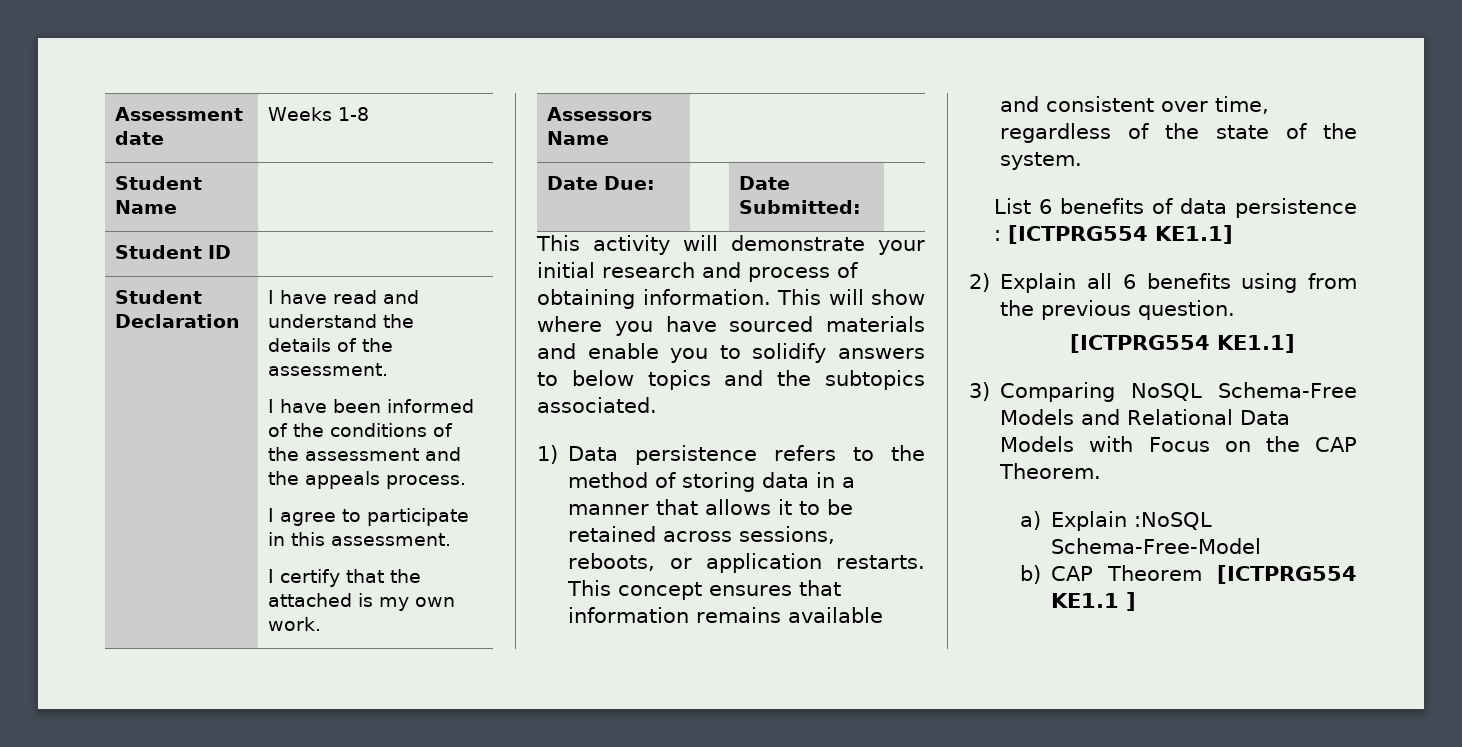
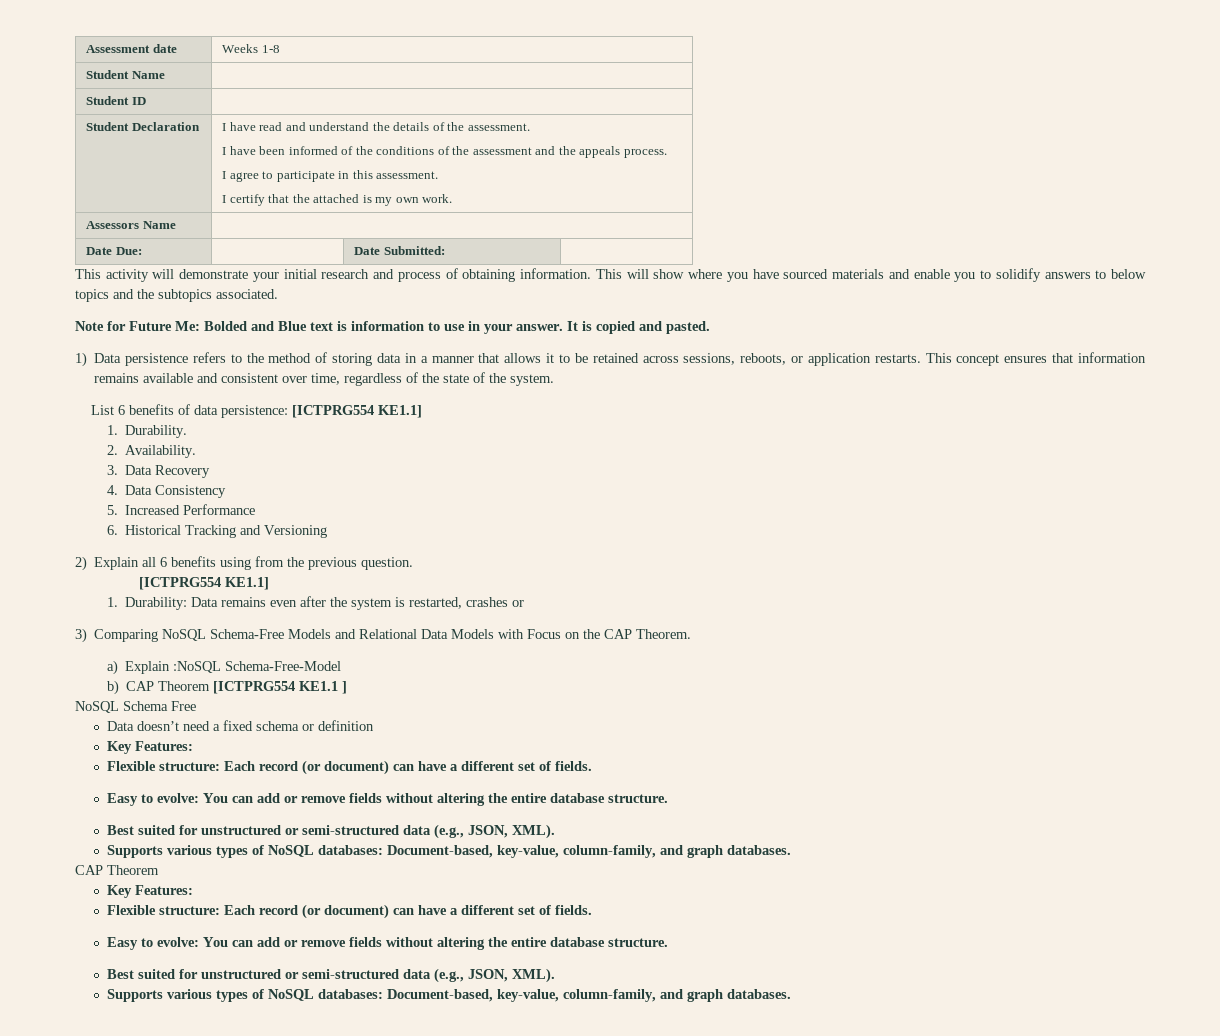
+ Note for Future Me: Bolded and Blue text is information to use in your answer. It is copied and pasted.
- List 6 benefits of data persistence : [ICTPRG554 KE1.1]
+ List 6 benefits of data persistence: [ICTPRG554 KE1.1]
+ 1. Durability.
+ 2. Availability.
+ 3. Data Recovery
+ 4. Data Consistency
+ 5. Increased Performance
+ 6. Historical Tracking and Versioning
+ 1. Durability: Data remains even after the system is restarted, crashes or
+ NoSQL Schema Free
+ Data doesn’t need a fixed schema or definition
+ Key Features:
+ Flexible structure: Each record (or document) can have a different set of fields.
+ Easy to evolve: You can add or remove fields without altering the entire database structure.
+ Best suited for unstructured or semi-structured data (e.g., JSON, XML).
+ Supports various types of NoSQL databases: Document-based, key-value, column-family, and graph databases.
+ CAP Theorem
+ Key Features:
+ Flexible structure: Each record (or document) can have a different set of fields.
+ Easy to evolve: You can add or remove fields without altering the entire database structure.
+ Best suited for unstructured or semi-structured data (e.g., JSON, XML).
+ Supports various types of NoSQL databases: Document-based, key-value, column-family, and graph databases.

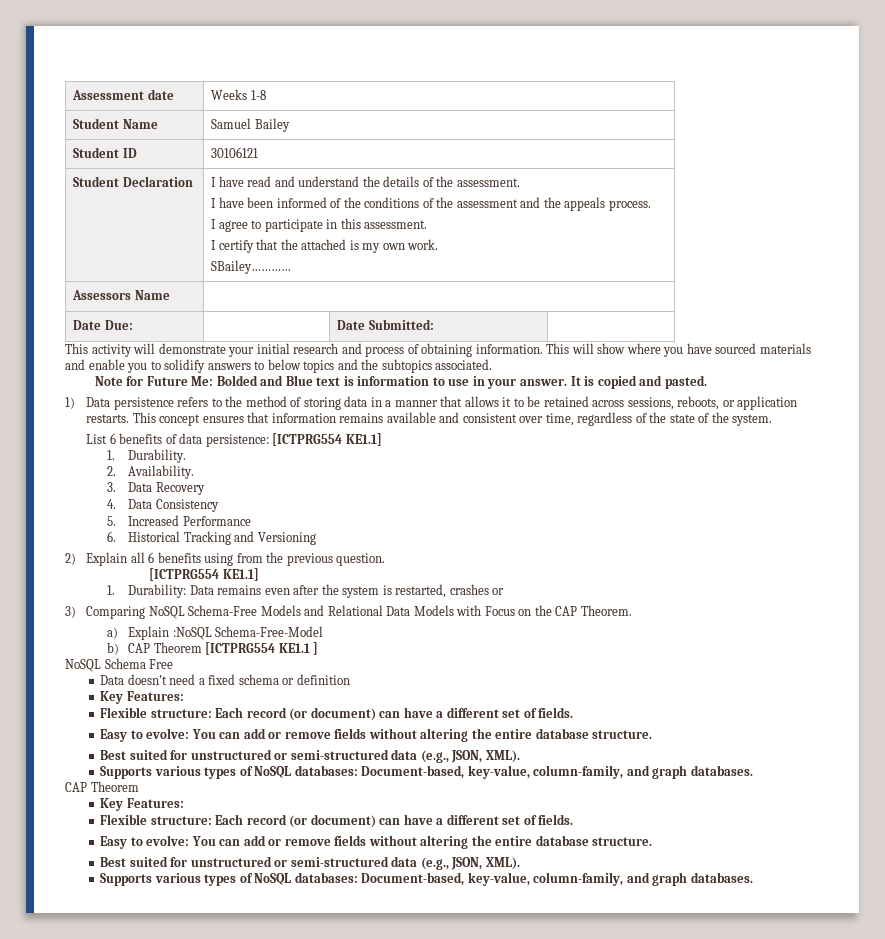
- Student Name |
+ Student Name | Samuel Bailey
- Student ID |
+ Student ID | 30106121
+ SBailey…………

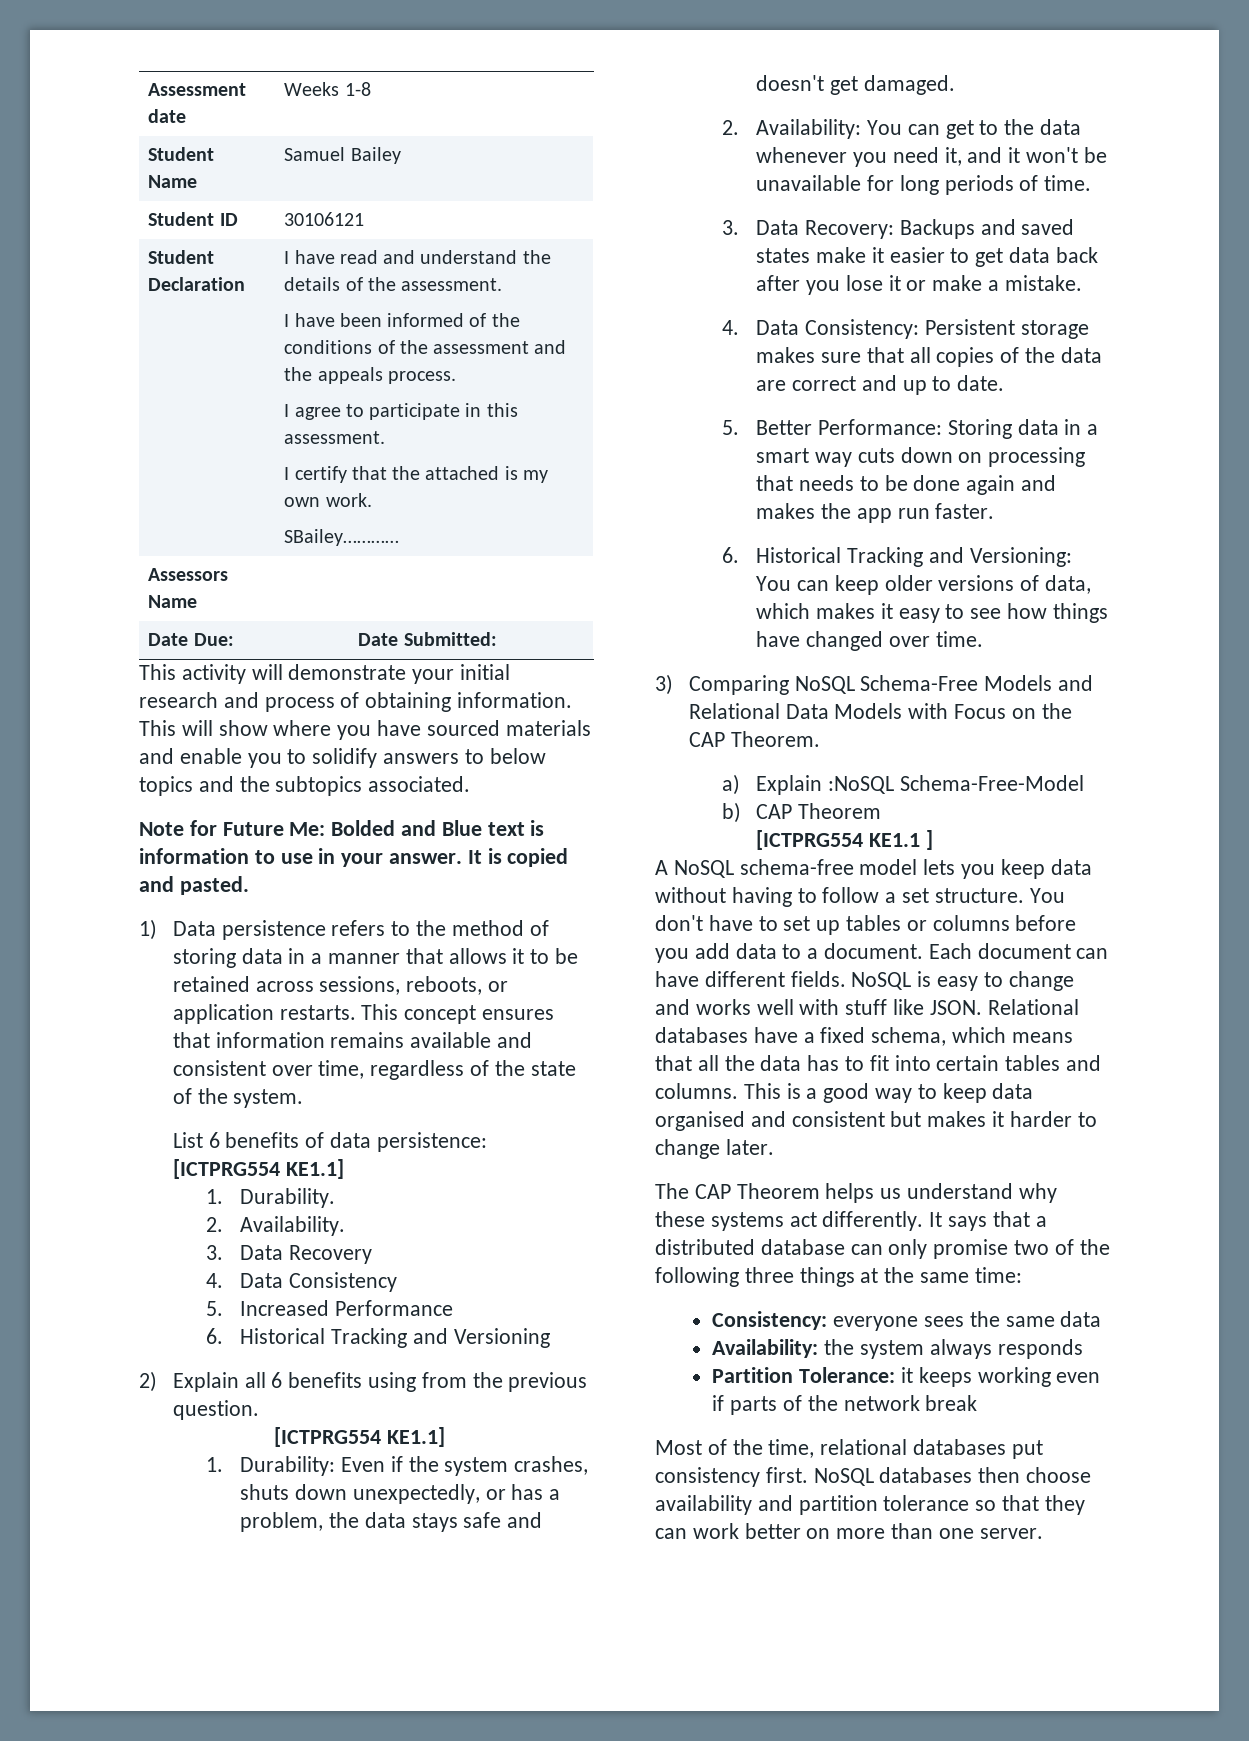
- 1. Durability: Data remains even after the system is restarted, crashes or
+ 1. Durability: Even if the system crashes, shuts down unexpectedly, or has a problem, the data stays safe and doesn't get damaged.
+ 2. Availability: You can get to the data whenever you need it, and it won't be unavailable for long periods of time.
+ 3. Data Recovery: Backups and saved states make it easier to get data back after you lose it or make a mistake.
+ 4. Data Consistency: Persistent storage makes sure that all copies of the data are correct and up to date.
+ 5. Better Performance: Storing data in a smart way cuts down on processing that needs to be done again and makes the app run faster.
+ 6. Historical Tracking and Versioning: You can keep older versions of data, which makes it easy to see how things have changed over time.
- b) CAP Theorem [ICTPRG554 KE1.1 ]
+ b) CAP Theorem
+ [ICTPRG554 KE1.1 ]
- NoSQL Schema Free
- Data doesn’t need a fixed schema or definition
- Key Features:
- Flexible structure: Each record (or document) can have a different set of fields.
- Easy to evolve: You can add or remove fields without altering the entire database structure.
- Best suited for unstructured or semi-structured data (e.g., JSON, XML).
- Supports various types of NoSQL databases: Document-based, key-value, column-family, and graph databases.
- CAP Theorem
- Key Features:
- Flexible structure: Each record (or document) can have a different set of fields.
- Easy to evolve: You can add or remove fields without altering the entire database structure.
- Best suited for unstructured or semi-structured data (e.g., JSON, XML).
- Supports various types of NoSQL databases: Document-based, key-value, column-family, and graph databases.
+ A NoSQL schema-free model lets you keep data without having to follow a set structure. You don't have to set up tables or columns before you add data to a document. Each document can have different fields. NoSQL is easy to change and works well with stuff like JSON. Relational databases have a fixed schema, which means that all the data has to fit into certain tables and columns. This is a good way to keep data organised and consistent but makes it harder to change later.
+ The CAP Theorem helps us understand why these systems act differently. It says that a distributed database can only promise two of the following three things at the same time:
+ Consistency: everyone sees the same data
+ Availability: the system always responds
+ Partition Tolerance: it keeps working even if parts of the network break
+ Most of the time, relational databases put consistency first. NoSQL databases then choose availability and partition tolerance so that they can work better on more than one server.

